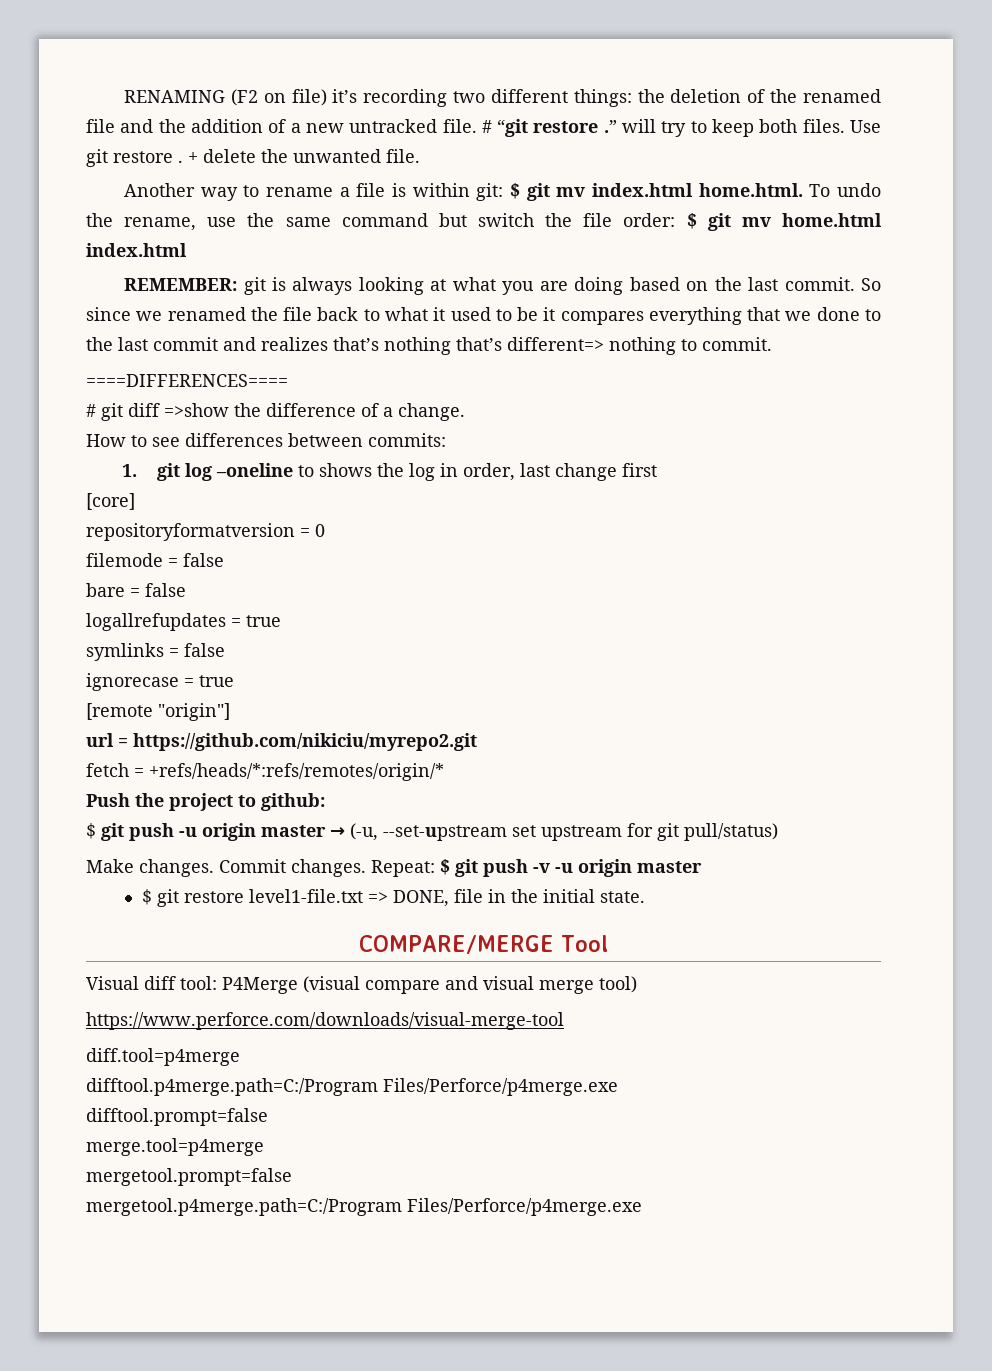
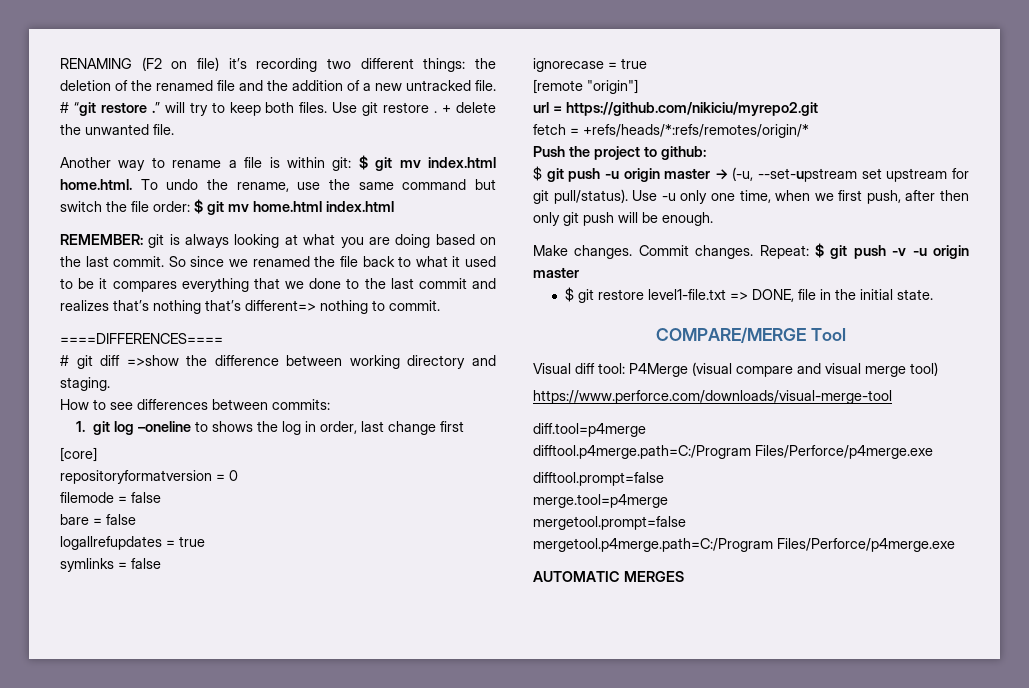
- # git diff =>show the difference of a change.
+ # git diff =>show the difference between working directory and staging.
- $ git push -u origin master → (-u, --set-upstream set upstream for git pull/status)
+ $ git push -u origin master → (-u, --set-upstream set upstream for git pull/status). Use -u only one time, when we first push, after then only git push will be enough.
+ AUTOMATIC MERGES

